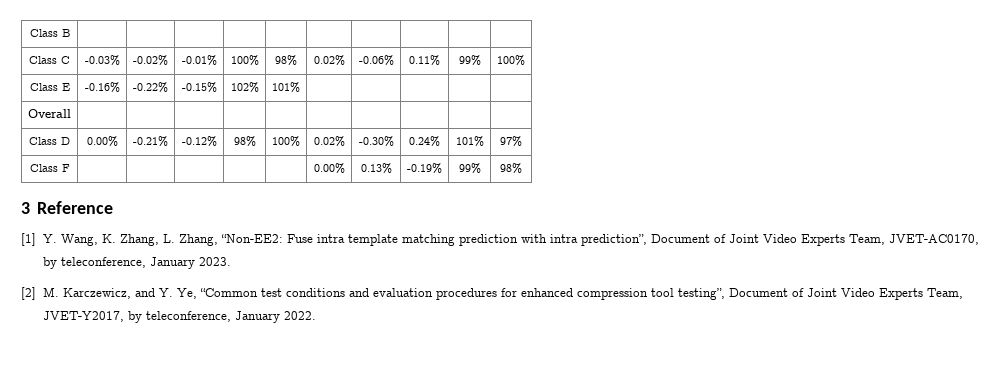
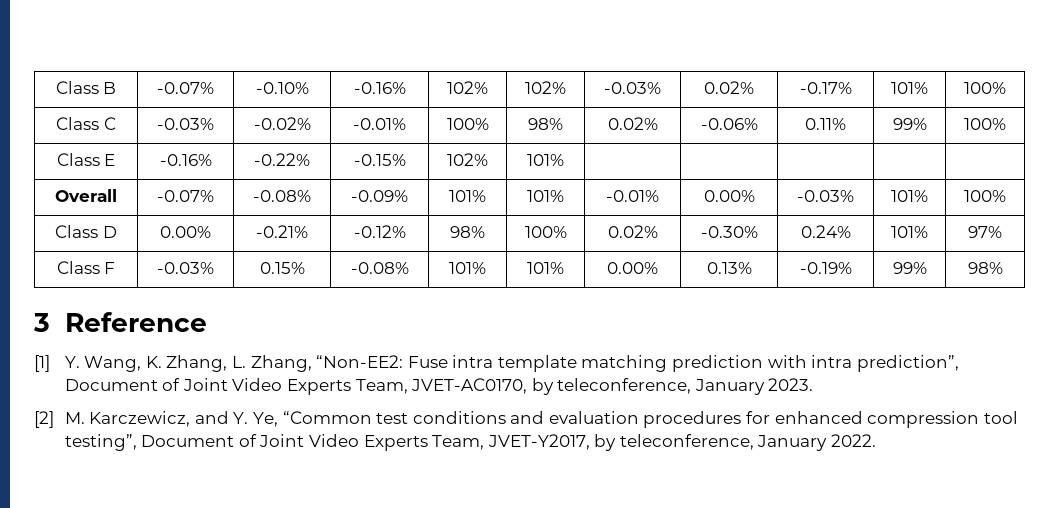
- Class B | | | | | | | | | |
+ Class B | -0.07% | -0.10% | -0.16% | 102% | 102% | -0.03% | 0.02% | -0.17% | 101% | 100%
- Overall | | | | | | | | | |
+ Overall | -0.07% | -0.08% | -0.09% | 101% | 101% | -0.01% | 0.00% | -0.03% | 101% | 100%
- Class F | | | | | | 0.00% | 0.13% | -0.19% | 99% | 98%
+ Class F | -0.03% | 0.15% | -0.08% | 101% | 101% | 0.00% | 0.13% | -0.19% | 99% | 98%

